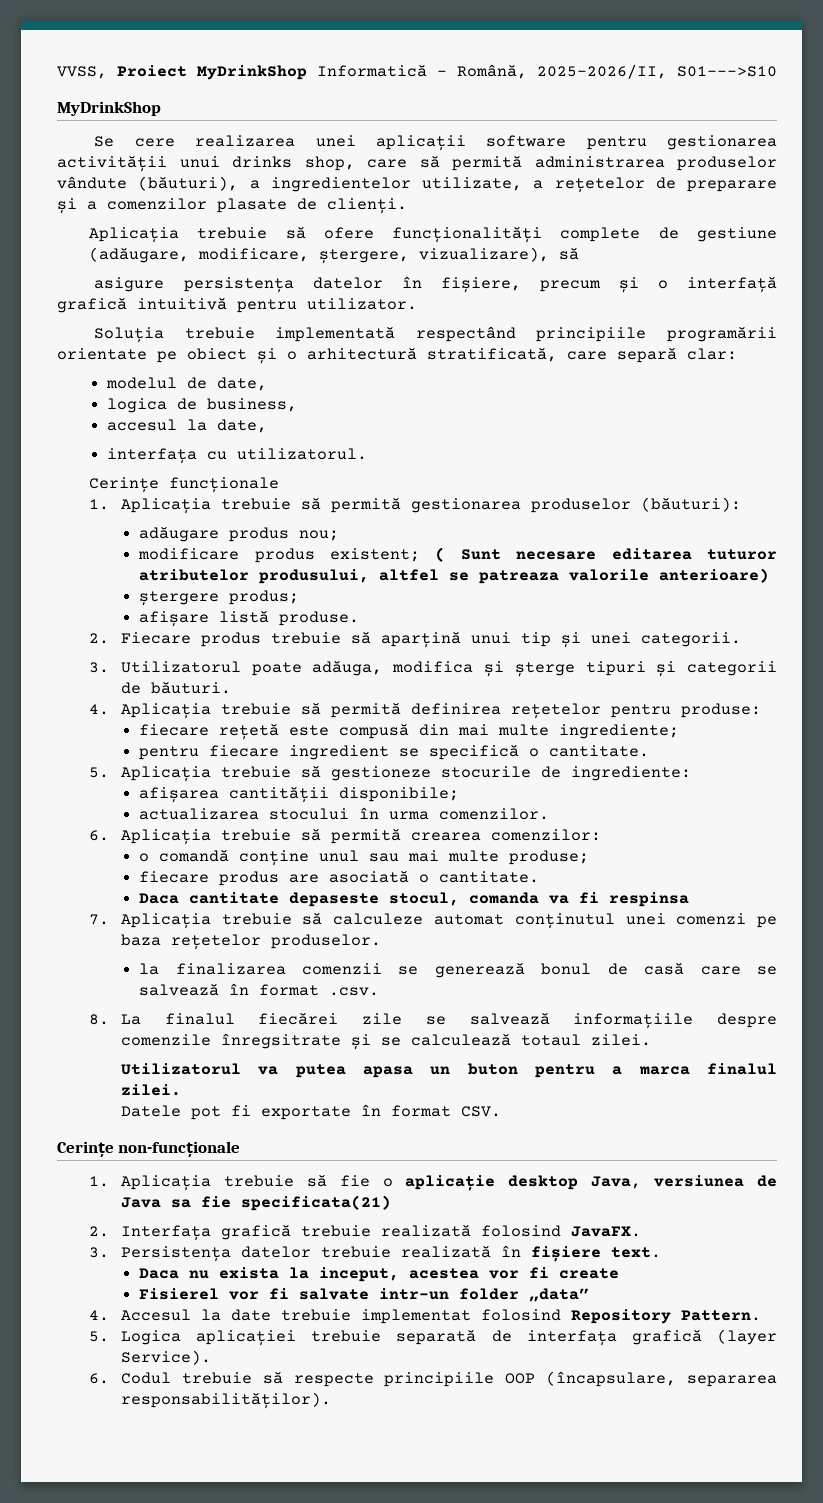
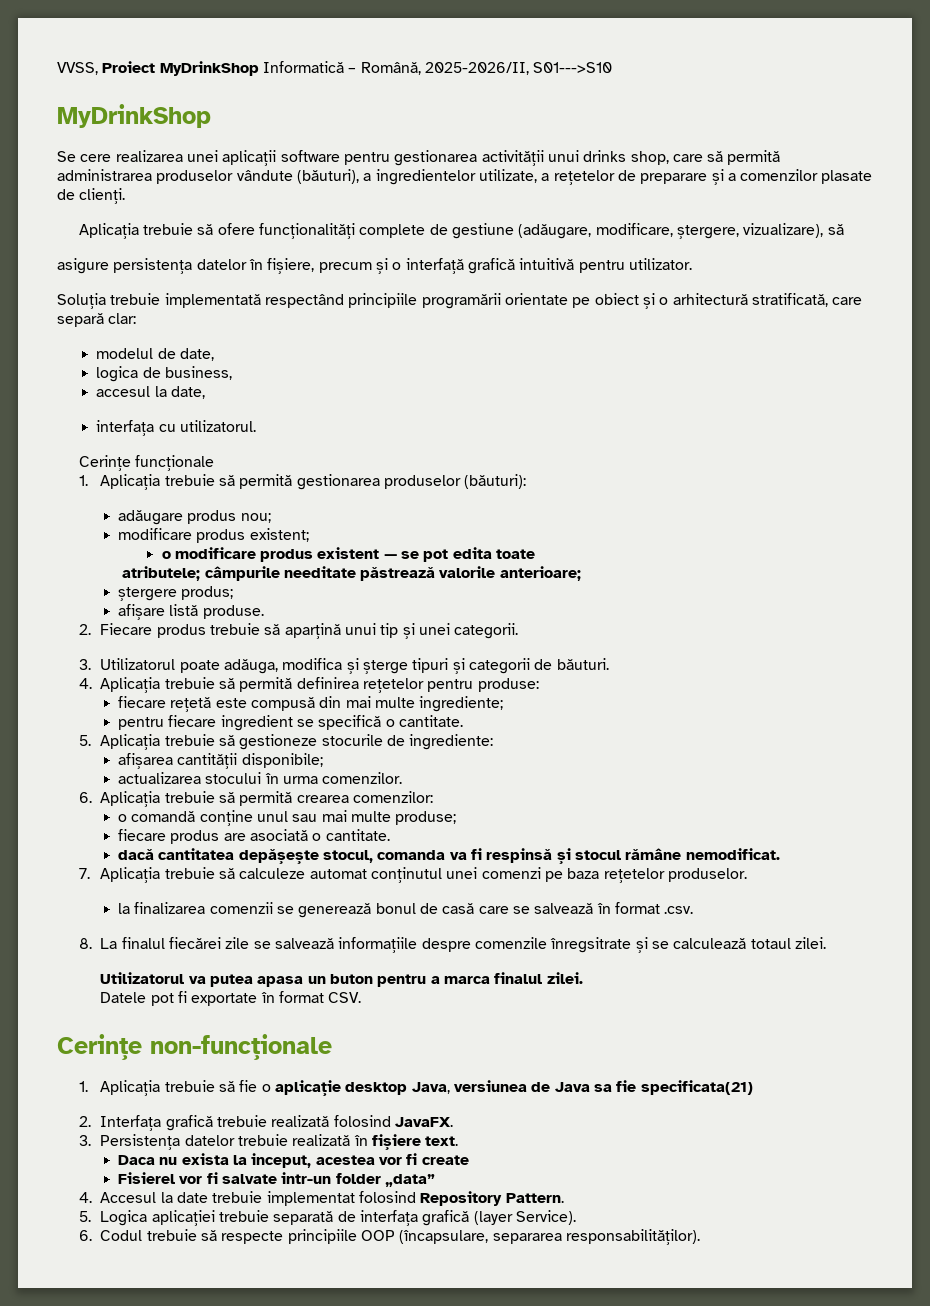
- modificare produs existent; ( Sunt necesare editarea tuturor atributelor produsului, altfel se patreaza valorile anterioare)
+ modificare produs existent;
+ o modificare produs existent — se pot edita toate
+ atributele; câmpurile needitate păstrează valorile anterioare;
- Daca cantitate depaseste stocul, comanda va fi respinsa
+ dacă cantitatea depășește stocul, comanda va fi respinsă și stocul rămâne nemodificat.

